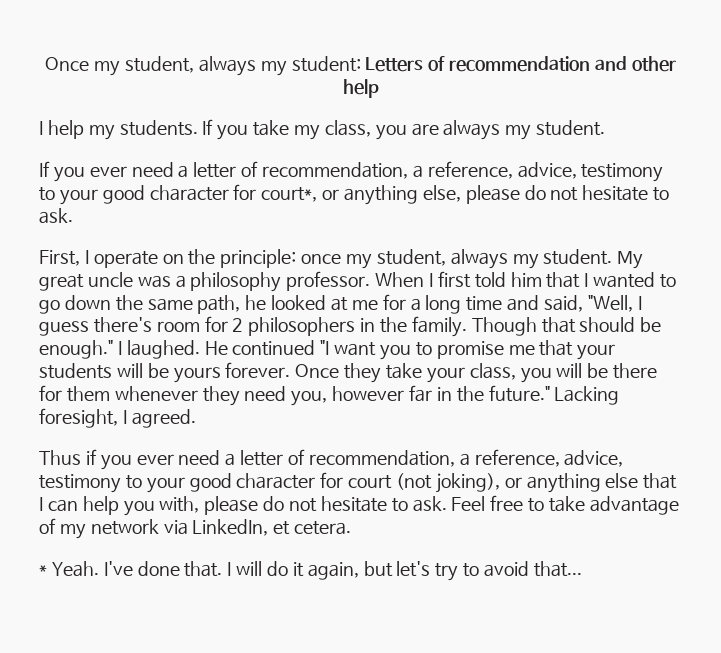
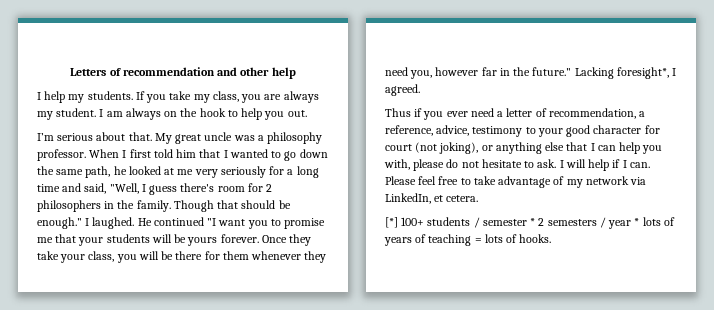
- Once my student, always my student: Letters of recommendation and other help
+ Letters of recommendation and other help
- If you take my class, you are always my student.
- If you ever need a letter of recommendation, a reference, advice, testimony to your good character for court*, or anything else, please do not hesitate to ask.
- First, I operate on the principle: once my student, always my student.
+ If you take my class, you are always my student. I am always on the hook to help you out.
+ I’m serious about that.
- When I first told him that I wanted to go down the same path, he looked at me for a long time and said, "Well, I guess there's room for 2 philosophers in the family.
+ When I first told him that I wanted to go down the same path, he looked at me very seriously for a long time and said, "Well, I guess there's room for 2 philosophers in the family.
- Lacking foresight, I agreed.
+ Lacking foresight*, I agreed.
- Feel free to take advantage of my network via LinkedIn, et cetera.
+ I will help if I can. Please feel free to take advantage of my network via LinkedIn, et cetera.
- * Yeah. I've done that. I will do it again, but let's try to avoid that...
+ [*] 100+ students / semester * 2 semesters / year * lots of years of teaching = lots of hooks.

